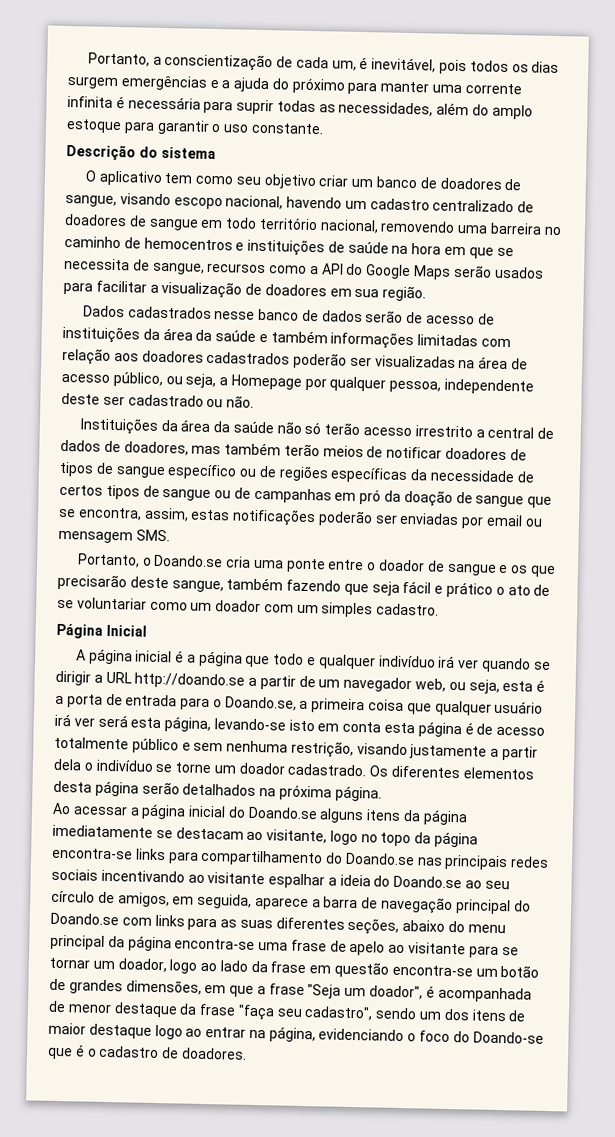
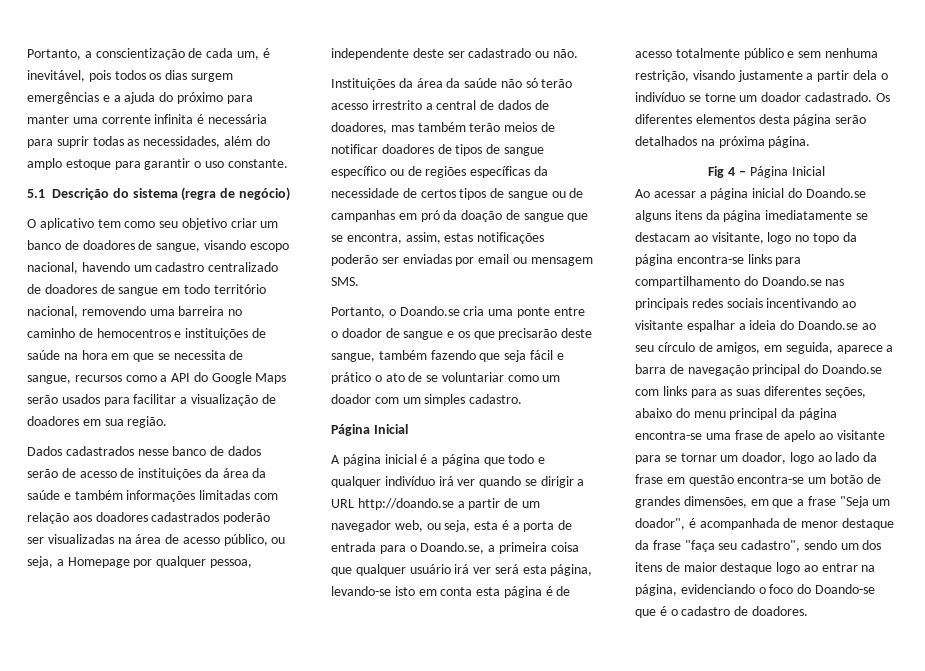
- Descrição do sistema
+ 5.1 Descrição do sistema (regra de negócio)
+ Fig 4 – Página Inicial

